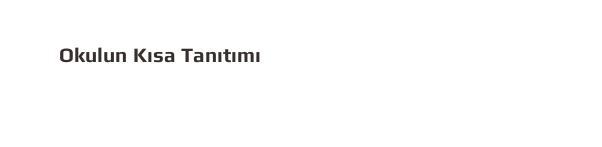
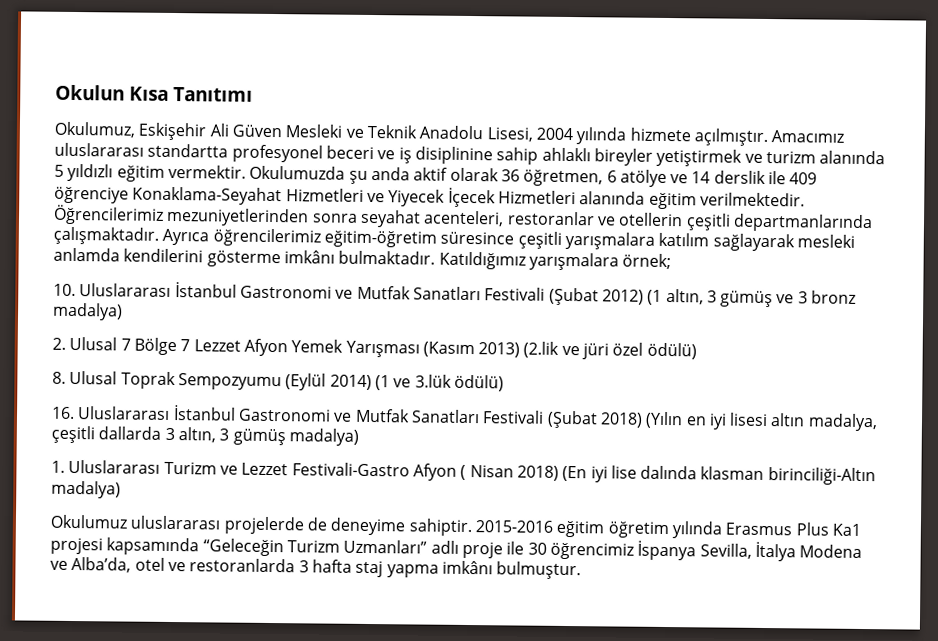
+ Okulumuz, Eskişehir Ali Güven Mesleki ve Teknik Anadolu Lisesi, 2004 yılında hizmete açılmıştır. Amacımız uluslararası standartta profesyonel beceri ve iş disiplinine sahip ahlaklı bireyler yetiştirmek ve turizm alanında 5 yıldızlı eğitim vermektir. Okulumuzda şu anda aktif olarak 36 öğretmen, 6 atölye ve 14 derslik ile 409 öğrenciye Konaklama-Seyahat Hizmetleri ve Yiyecek İçecek Hizmetleri alanında eğitim verilmektedir. Öğrencilerimiz mezuniyetlerinden sonra seyahat acenteleri, restoranlar ve otellerin çeşitli departmanlarında çalışmaktadır. Ayrıca öğrencilerimiz eğitim-öğretim süresince çeşitli yarışmalara katılım sağlayarak mesleki anlamda kendilerini gösterme imkânı bulmaktadır. Katıldığımız yarışmalara örnek;
+ 10. Uluslararası İstanbul Gastronomi ve Mutfak Sanatları Festivali (Şubat 2012) (1 altın, 3 gümüş ve 3 bronz madalya)
+ 2. Ulusal 7 Bölge 7 Lezzet Afyon Yemek Yarışması (Kasım 2013) (2.lik ve jüri özel ödülü)
+ 8. Ulusal Toprak Sempozyumu (Eylül 2014) (1 ve 3.lük ödülü)
+ 16. Uluslararası İstanbul Gastronomi ve Mutfak Sanatları Festivali (Şubat 2018) (Yılın en iyi lisesi altın madalya, çeşitli dallarda 3 altın, 3 gümüş madalya)
+ 1. Uluslararası Turizm ve Lezzet Festivali-Gastro Afyon ( Nisan 2018) (En iyi lise dalında klasman birinciliği-Altın madalya)
+ Okulumuz uluslararası projelerde de deneyime sahiptir. 2015-2016 eğitim öğretim yılında Erasmus Plus Ka1 projesi kapsamında “Geleceğin Turizm Uzmanları” adlı proje ile 30 öğrencimiz İspanya Sevilla, İtalya Modena ve Alba’da, otel ve restoranlarda 3 hafta staj yapma imkânı bulmuştur.

